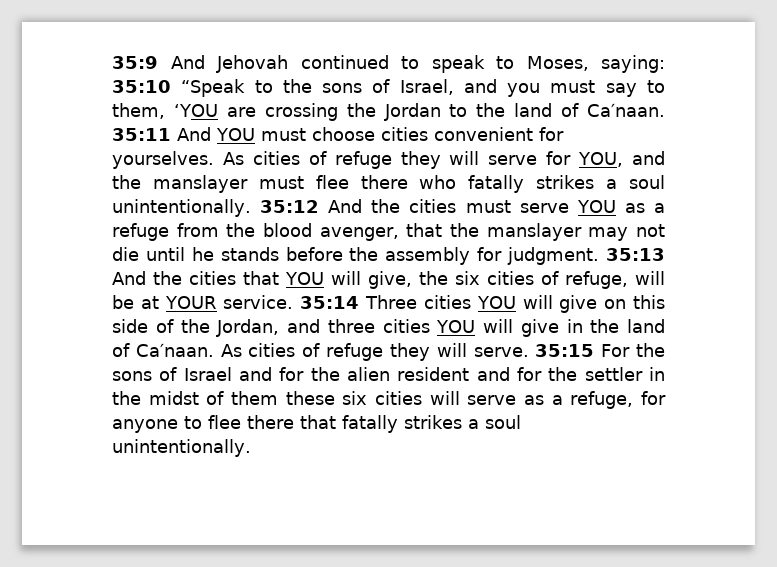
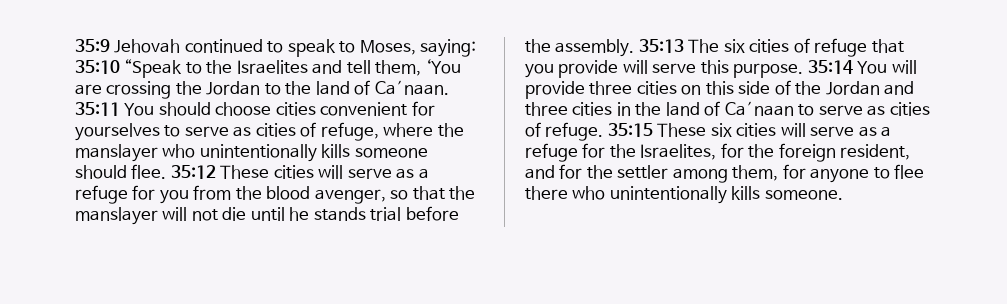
- 35:9 And Jehovah continued to speak to Moses, saying: 35:10 “Speak to the sons of Israel, and you must say to them, ‘YOU are crossing the Jordan to the land of Ca′naan.
+ 35:9 Jehovah continued to speak to Moses, saying: 35:10 “Speak to the Israelites and tell them, ‘You are crossing the Jordan to the land of Ca′naan.
- 35:11 And YOU must choose cities convenient for yourselves. As cities of refuge they will serve for YOU, and the manslayer must flee there who fatally strikes a soul unintentionally. 35:12 And the cities must serve YOU as a refuge from the blood avenger, that the manslayer may not die until he stands before the assembly for judgment. 35:13 And the cities that YOU will give, the six cities of refuge, will be at YOUR service. 35:14 Three cities YOU will give on this side of the Jordan, and three cities YOU will give in the land of Ca′naan. As cities of refuge they will serve. 35:15 For the sons of Israel and for the alien resident and for the settler in the midst of them these six cities will serve as a refuge, for anyone to flee there that fatally strikes a soul unintentionally.
+ 35:11 You should choose cities convenient for yourselves to serve as cities of refuge, where the manslayer who unintentionally kills someone should flee. 35:12 These cities will serve as a refuge for you from the blood avenger, so that the manslayer will not die until he stands trial before the assembly. 35:13 The six cities of refuge that you provide will serve this purpose. 35:14 You will provide three cities on this side of the Jordan and three cities in the land of Ca′naan to serve as cities of refuge. 35:15 These six cities will serve as a refuge for the Israelites, for the foreign resident, and for the settler among them, for anyone to flee there who unintentionally kills someone.

